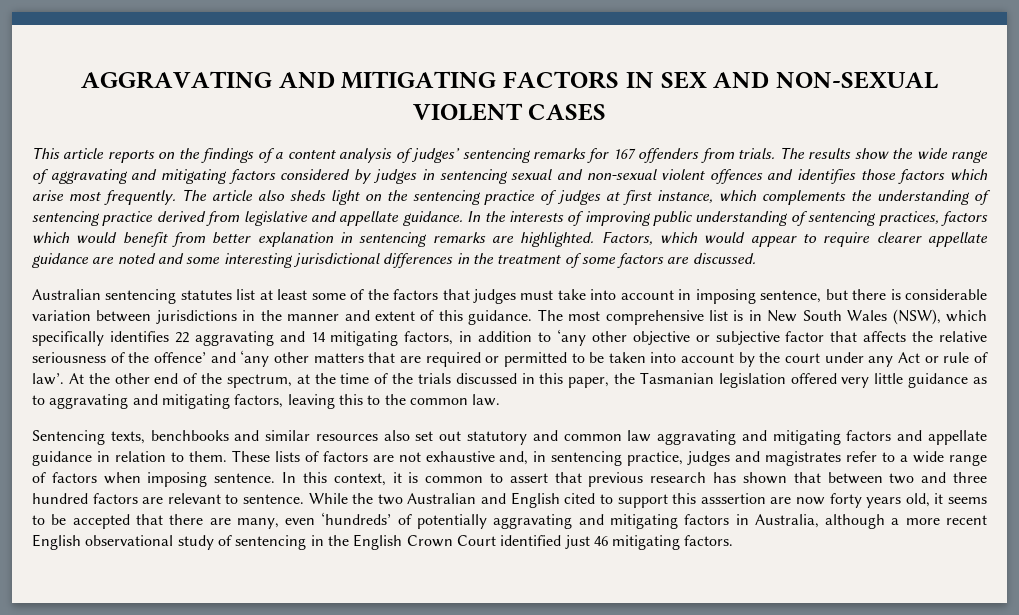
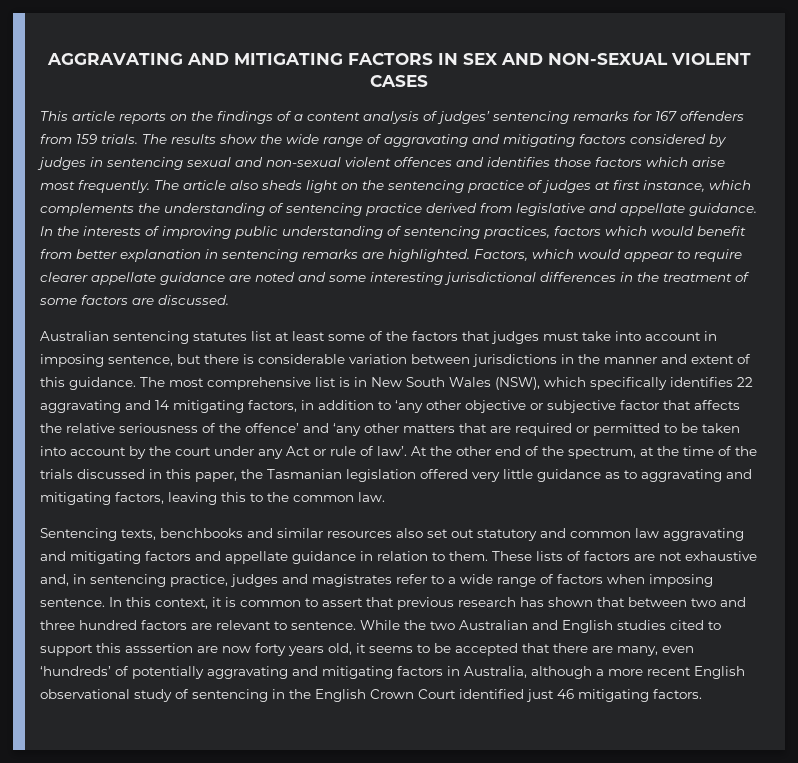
- This article reports on the findings of a content analysis of judges’ sentencing remarks for 167 offenders from trials.
+ This article reports on the findings of a content analysis of judges’ sentencing remarks for 167 offenders from 159 trials.
- While the two Australian and English cited to support this asssertion are now forty years old, it seems to be accepted that there are many, even ‘hundreds’ of potentially aggravating and mitigating factors in Australia, although a more recent English observational study of sentencing in the English Crown Court identified just 46 mitigating factors.
+ While the two Australian and English studies cited to support this asssertion are now forty years old, it seems to be accepted that there are many, even ‘hundreds’ of potentially aggravating and mitigating factors in Australia, although a more recent English observational study of sentencing in the English Crown Court identified just 46 mitigating factors.

